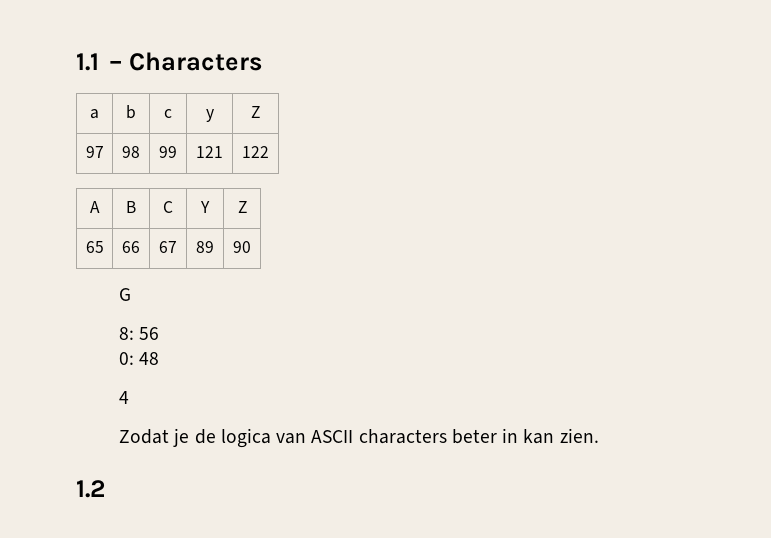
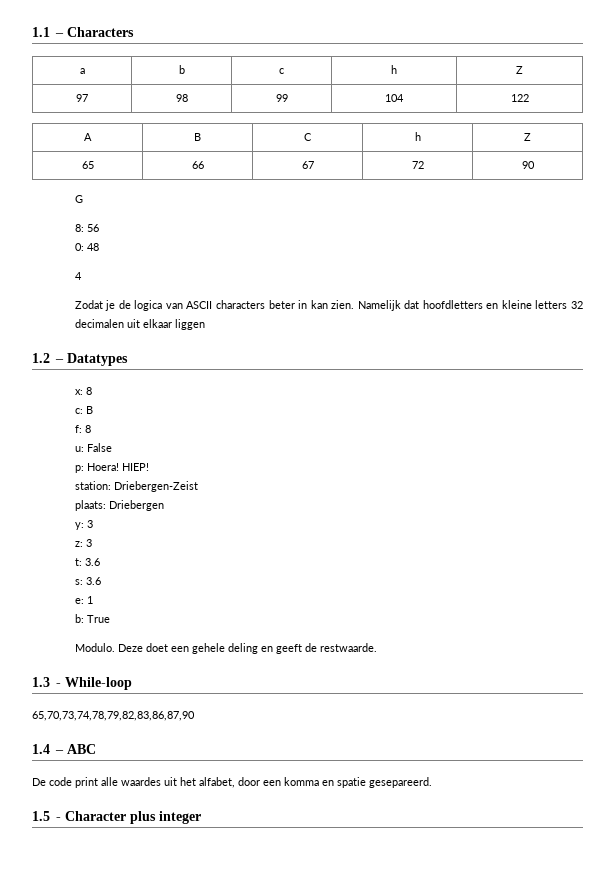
- a | b | c | y | Z
+ a | b | c | h | Z
- 97 | 98 | 99 | 121 | 122
+ 97 | 98 | 99 | 104 | 122
- A | B | C | Y | Z
+ A | B | C | h | Z
- 65 | 66 | 67 | 89 | 90
+ 65 | 66 | 67 | 72 | 90
- Zodat je de logica van ASCII characters beter in kan zien.
- 1.2
+ Zodat je de logica van ASCII characters beter in kan zien. Namelijk dat hoofdletters en kleine letters 32 decimalen uit elkaar liggen
+ 1.2 – Datatypes
+ x: 8
+ c: B
+ f: 8
+ u: False
+ p: Hoera! HIEP!
+ station: Driebergen-Zeist
+ plaats: Driebergen
+ y: 3
+ z: 3
+ t: 3.6
+ s: 3.6
+ e: 1
+ b: True
+ Modulo. Deze doet een gehele deling en geeft de restwaarde.
+ 1.3 - While-loop
+ 65,70,73,74,78,79,82,83,86,87,90
+ 1.4 – ABC
+ De code print alle waardes uit het alfabet, door een komma en spatie gesepareerd.
+ 1.5 - Character plus integer

